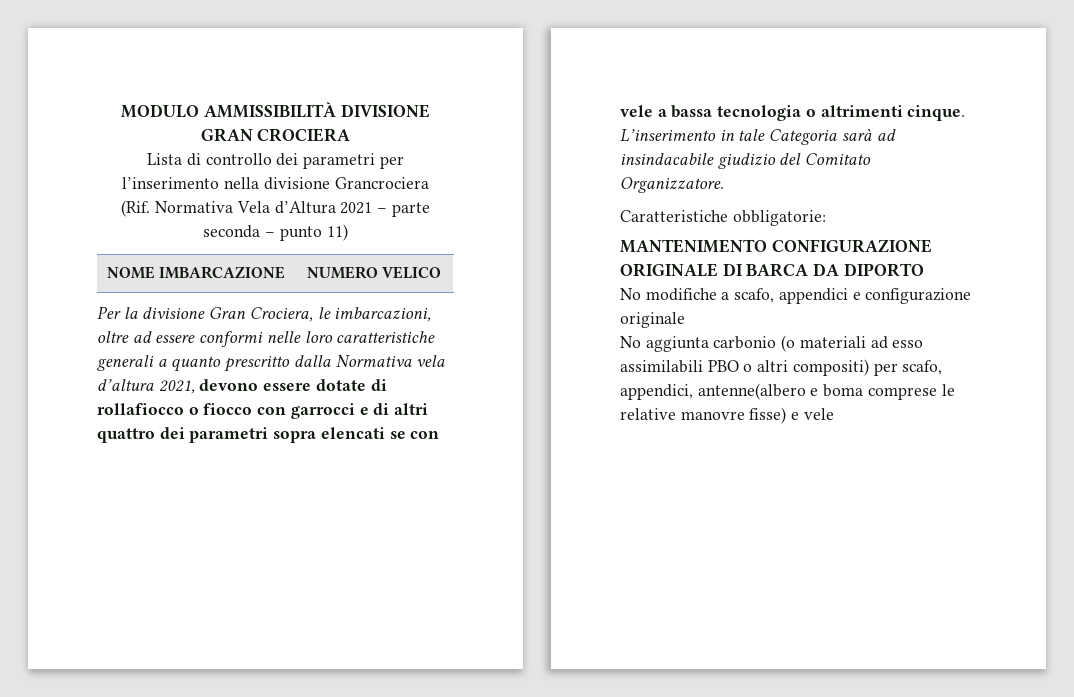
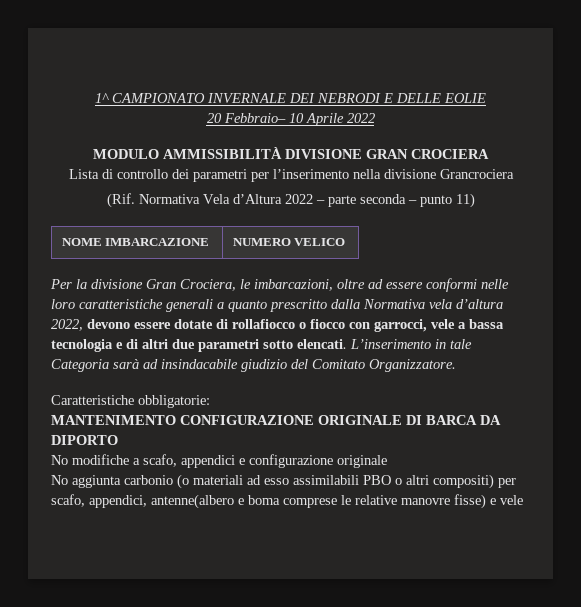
+ 1^ CAMPIONATO INVERNALE DEI NEBRODI E DELLE EOLIE
+ 20 Febbraio– 10 Aprile 2022
- (Rif. Normativa Vela d’Altura 2021 – parte seconda – punto 11)
+ (Rif. Normativa Vela d’Altura 2022 – parte seconda – punto 11)
- Per la divisione Gran Crociera, le imbarcazioni, oltre ad essere conformi nelle loro caratteristiche generali a quanto prescritto dalla Normativa vela d’altura 2021, devono essere dotate di rollafiocco o fiocco con garrocci e di altri quattro dei parametri sopra elencati se con vele a bassa tecnologia o altrimenti cinque.
+ Per la divisione Gran Crociera, le imbarcazioni, oltre ad essere conformi nelle loro caratteristiche generali a quanto prescritto dalla Normativa vela d’altura 2022, devono essere dotate di rollafiocco o fiocco con garrocci, vele a bassa tecnologia e di altri due parametri sotto elencati.

